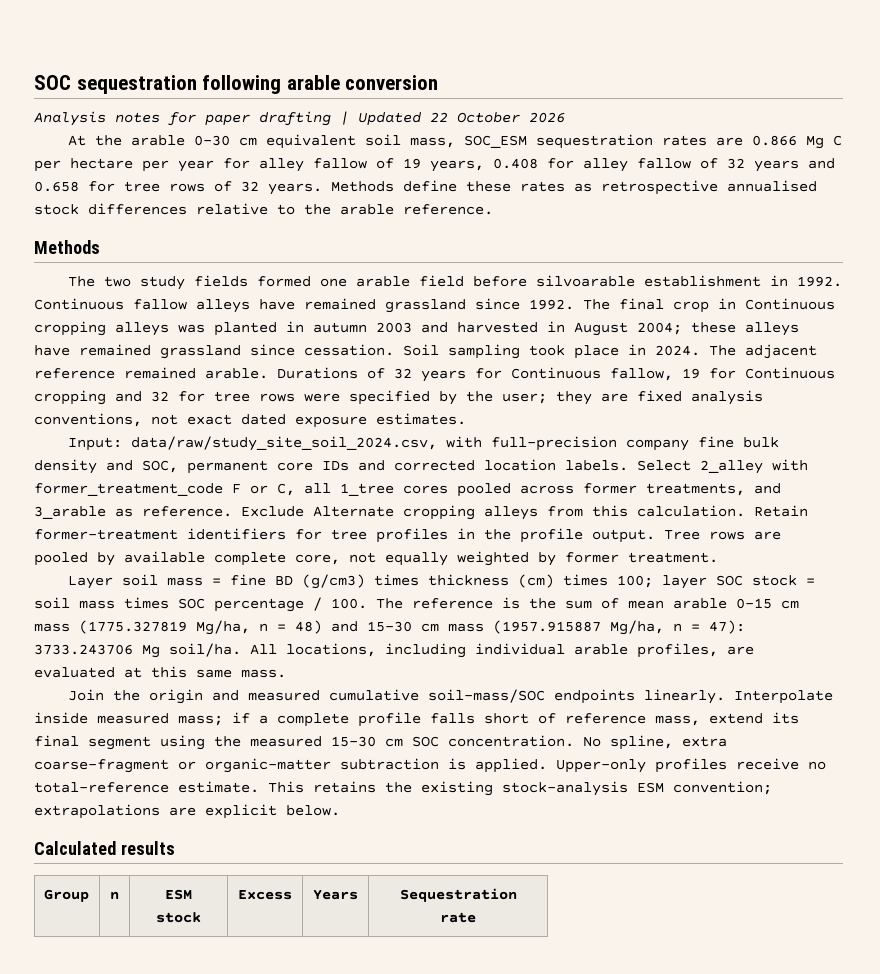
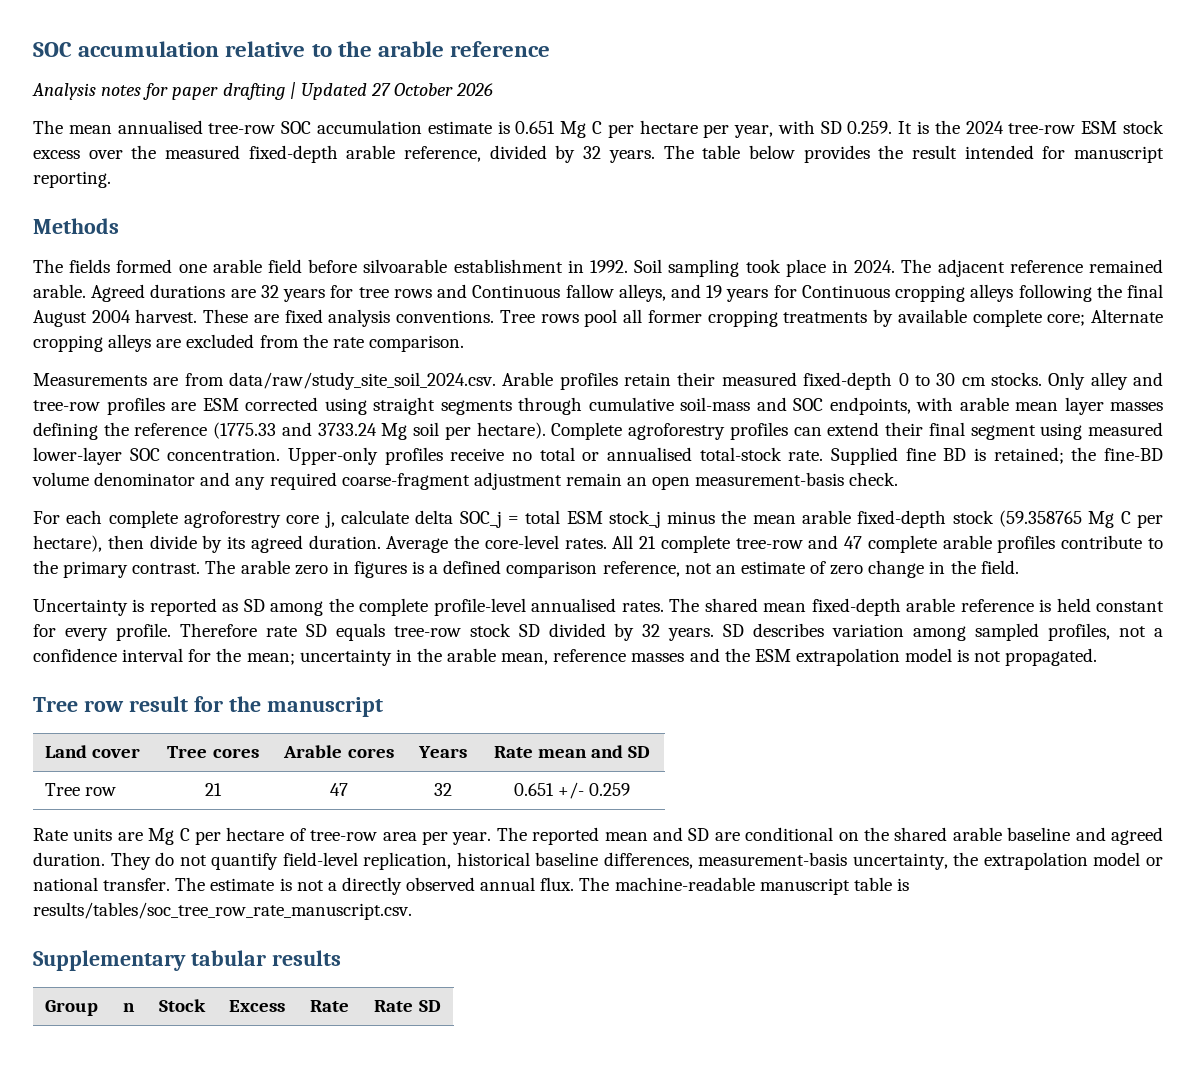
- SOC sequestration following arable conversion
+ SOC accumulation relative to the arable reference
- Analysis notes for paper drafting | Updated 22 October 2026
+ Analysis notes for paper drafting | Updated 27 October 2026
- At the arable 0-30 cm equivalent soil mass, SOC_ESM sequestration rates are 0.866 Mg C per hectare per year for alley fallow of 19 years, 0.408 for alley fallow of 32 years and 0.658 for tree rows of 32 years. Methods define these rates as retrospective annualised stock differences relative to the arable reference.
+ The mean annualised tree-row SOC accumulation estimate is 0.651 Mg C per hectare per year, with SD 0.259. It is the 2024 tree-row ESM stock excess over the measured fixed-depth arable reference, divided by 32 years. The table below provides the result intended for manuscript reporting.
- The two study fields formed one arable field before silvoarable establishment in 1992.
+ The fields formed one arable field before silvoarable establishment in 1992.
- Continuous fallow alleys have remained grassland since 1992. The final crop in Continuous cropping alleys was planted in autumn 2003 and harvested in August 2004; these alleys have remained grassland since cessation.
- Durations of 32 years for Continuous fallow, 19 for Continuous cropping and 32 for tree rows were specified by the user; they are fixed analysis conventions, not exact dated exposure estimates.
- Input: data/raw/study_site_soil_2024.csv, with full-precision company fine bulk density and SOC, permanent core IDs and corrected location labels. Select 2_alley with former_treatment_code F or C, all 1_tree cores pooled across former treatments, and 3_arable as reference. Exclude Alternate cropping alleys from this calculation. Retain former-treatment identifiers for tree profiles in the profile output. Tree rows are pooled by available complete core, not equally weighted by former treatment.
- Layer soil mass = fine BD (g/cm3) times thickness (cm) times 100; layer SOC stock = soil mass times SOC percentage / 100. The reference is the sum of mean arable 0-15 cm mass (1775.327819 Mg/ha, n = 48) and 15-30 cm mass (1957.915887 Mg/ha, n = 47): 3733.243706 Mg soil/ha. All locations, including individual arable profiles, are evaluated at this same mass.
- Join the origin and measured cumulative soil-mass/SOC endpoints linearly. Interpolate inside measured mass; if a complete profile falls short of reference mass, extend its final segment using the measured 15-30 cm SOC concentration. No spline, extra coarse-fragment or organic-matter subtraction is applied. Upper-only profiles receive no total-reference estimate. This retains the existing stock-analysis ESM convention; extrapolations are explicit below.
- Calculated results
+ Agreed durations are 32 years for tree rows and Continuous fallow alleys, and 19 years for Continuous cropping alleys following the final August 2004 harvest. These are fixed analysis conventions. Tree rows pool all former cropping treatments by available complete core; Alternate cropping alleys are excluded from the rate comparison.
+ Measurements are from data/raw/study_site_soil_2024.csv. Arable profiles retain their measured fixed-depth 0 to 30 cm stocks. Only alley and tree-row profiles are ESM corrected using straight segments through cumulative soil-mass and SOC endpoints, with arable mean layer masses defining the reference (1775.33 and 3733.24 Mg soil per hectare). Complete agroforestry profiles can extend their final segment using measured lower-layer SOC concentration. Upper-only profiles receive no total or annualised total-stock rate. Supplied fine BD is retained; the fine-BD volume denominator and any required coarse-fragment adjustment remain an open measurement-basis check.
+ For each complete agroforestry core j, calculate delta SOC_j = total ESM stock_j minus the mean arable fixed-depth stock (59.358765 Mg C per hectare), then divide by its agreed duration. Average the core-level rates. All 21 complete tree-row and 47 complete arable profiles contribute to the primary contrast. The arable zero in figures is a defined comparison reference, not an estimate of zero change in the field.
+ Uncertainty is reported as SD among the complete profile-level annualised rates. The shared mean fixed-depth arable reference is held constant for every profile. Therefore rate SD equals tree-row stock SD divided by 32 years. SD describes variation among sampled profiles, not a confidence interval for the mean; uncertainty in the arable mean, reference masses and the ESM extrapolation model is not propagated.
+ Tree row result for the manuscript
+ Land cover | Tree cores | Arable cores | Years | Rate mean and SD
+ Tree row | 21 | 47 | 32 | 0.651 +/- 0.259
+ Rate units are Mg C per hectare of tree-row area per year. The reported mean and SD are conditional on the shared arable baseline and agreed duration. They do not quantify field-level replication, historical baseline differences, measurement-basis uncertainty, the extrapolation model or national transfer. The estimate is not a directly observed annual flux. The machine-readable manuscript table is results/tables/soc_tree_row_rate_manuscript.csv.
+ Supplementary tabular results
- Group | n | ESM stock | Excess | Years | Sequestration rate
+ Group | n | Stock | Excess | Rate | Rate SD

